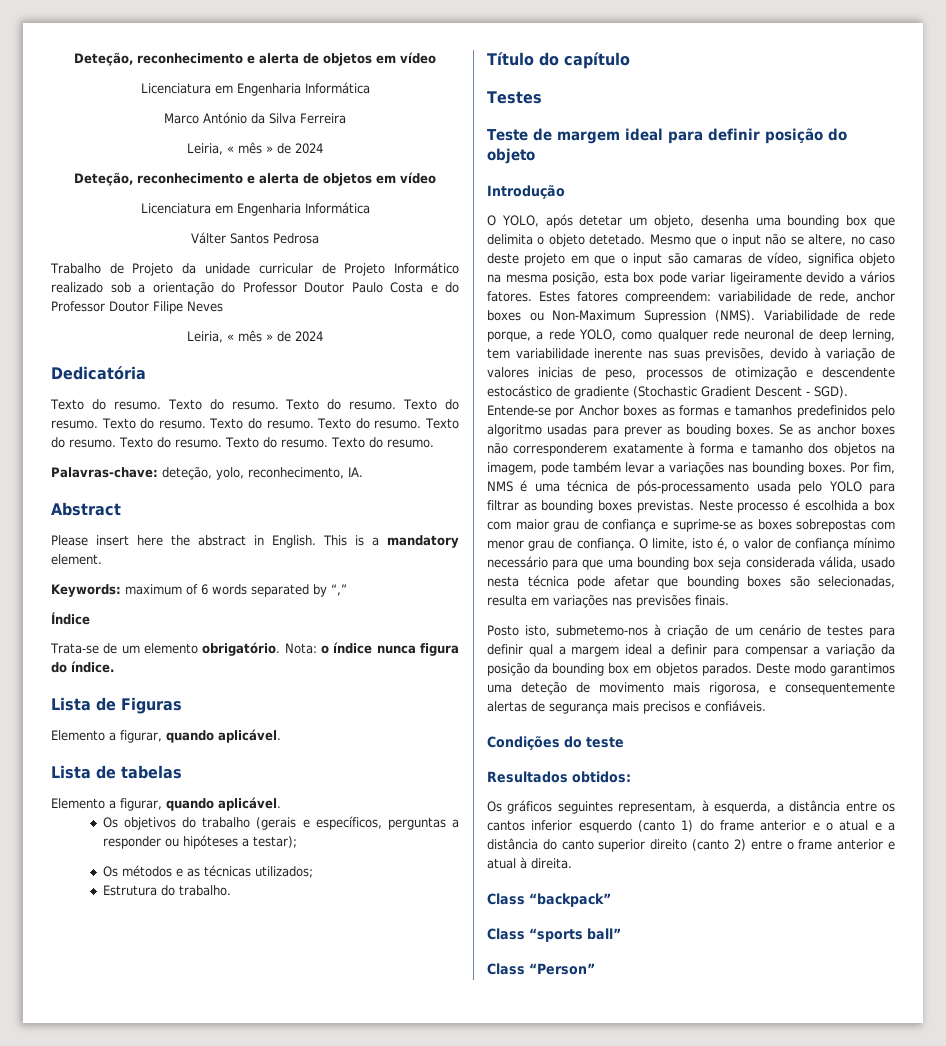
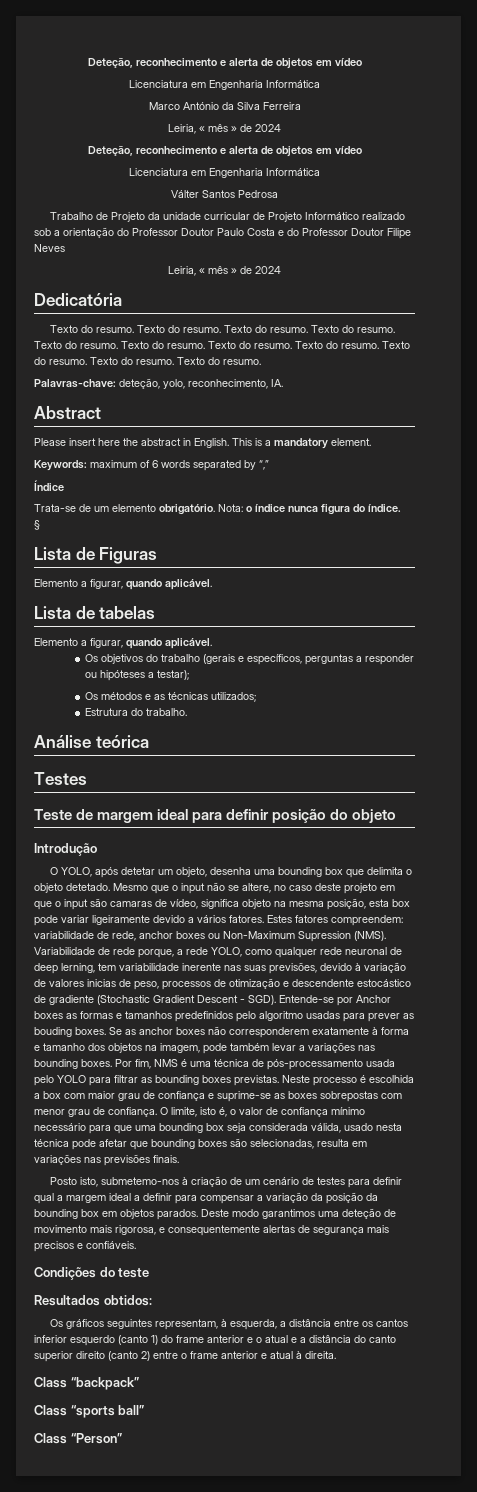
+ §
- Título do capítulo
+ Análise teórica

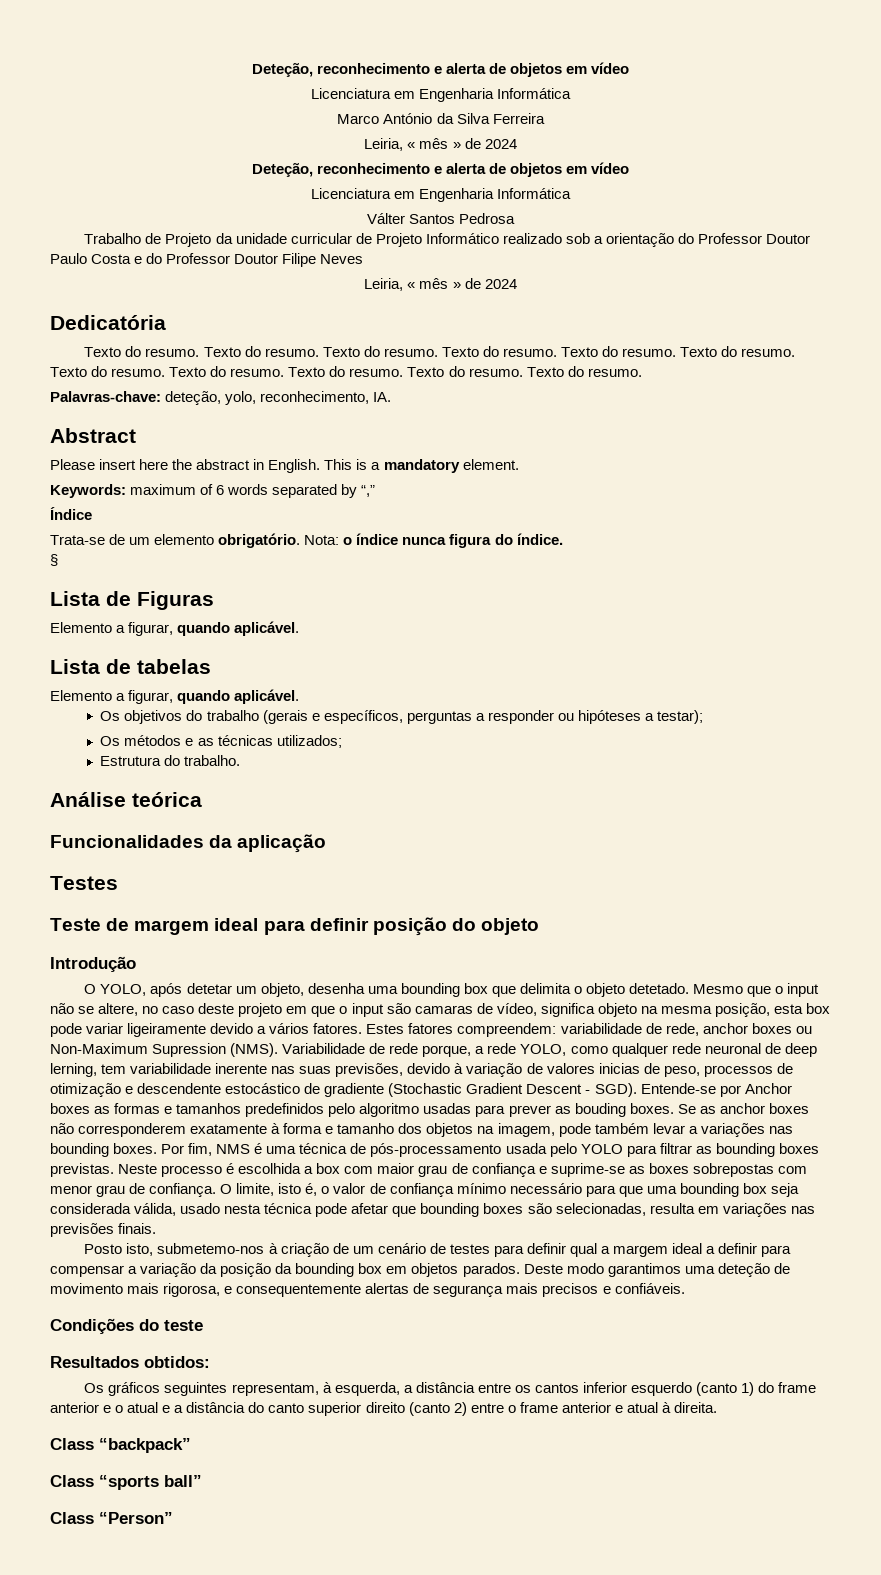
+ Funcionalidades da aplicação

